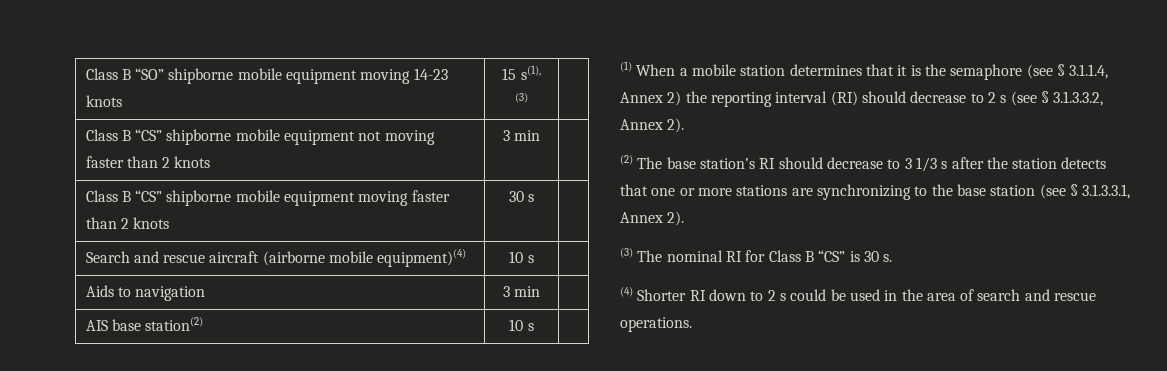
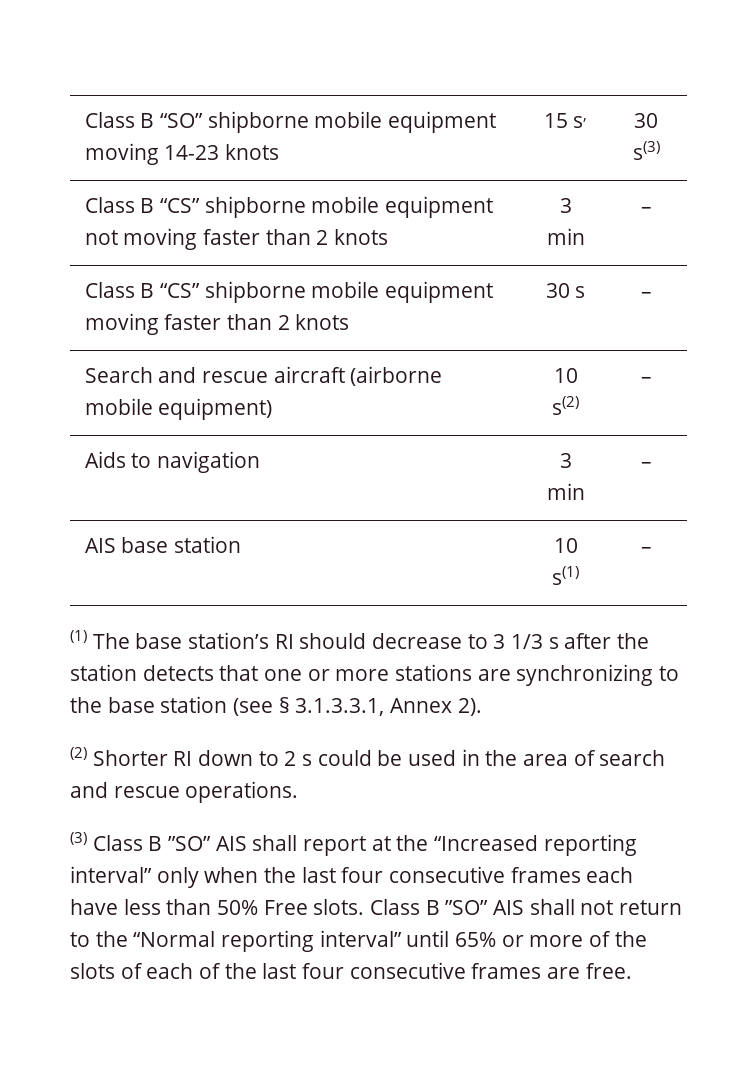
- Class B “SO” shipborne mobile equipment moving 14-23 knots | 15 s(1), (3) |
+ Class B “SO” shipborne mobile equipment moving 14-23 knots | 15 s, | 30 s(3)
- Class B “CS” shipborne mobile equipment not moving faster than 2 knots | 3 min |
+ Class B “CS” shipborne mobile equipment not moving faster than 2 knots | 3 min | –
- Class B “CS” shipborne mobile equipment moving faster than 2 knots | 30 s |
+ Class B “CS” shipborne mobile equipment moving faster than 2 knots | 30 s | –
- Search and rescue aircraft (airborne mobile equipment)(4) | 10 s |
+ Search and rescue aircraft (airborne mobile equipment) | 10 s(2) | –
- Aids to navigation | 3 min |
+ Aids to navigation | 3 min | –
- AIS base station(2) | 10 s |
+ AIS base station | 10 s(1) | –
- (1) When a mobile station determines that it is the semaphore (see § 3.1.1.4, Annex 2) the reporting interval (RI) should decrease to 2 s (see § 3.1.3.3.2, Annex 2).
- (2) The base station’s RI should decrease to 3 1/3 s after the station detects that one or more stations are synchronizing to the base station (see § 3.1.3.3.1, Annex 2).
+ (1) The base station’s RI should decrease to 3 1/3 s after the station detects that one or more stations are synchronizing to the base station (see § 3.1.3.3.1, Annex 2).
- (3) The nominal RI for Class B “CS” is 30 s.
- (4) Shorter RI down to 2 s could be used in the area of search and rescue operations.
+ (2) Shorter RI down to 2 s could be used in the area of search and rescue operations.
+ (3) Class B ”SO” AIS shall report at the “Increased reporting interval” only when the last four consecutive frames each have less than 50% Free slots. Class B ”SO” AIS shall not return to the “Normal reporting interval” until 65% or more of the slots of each of the last four consecutive frames are free.

